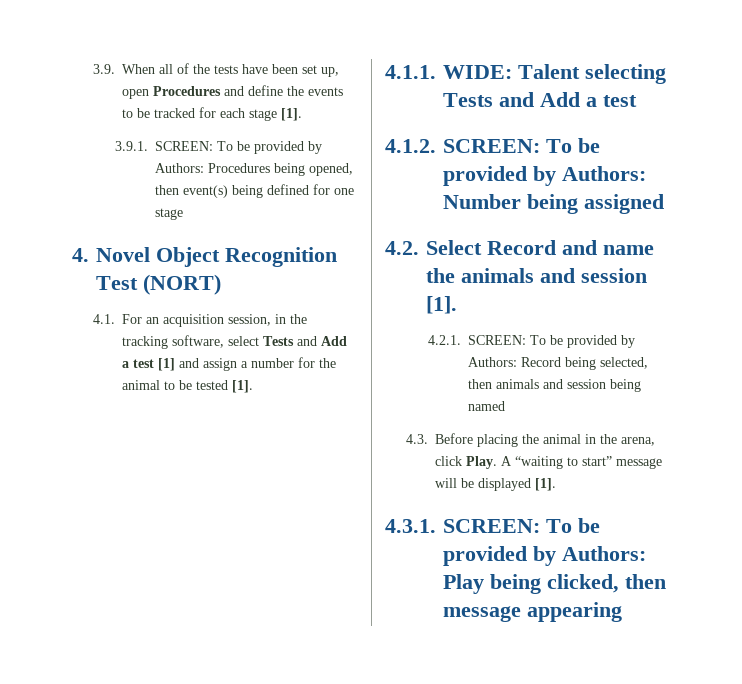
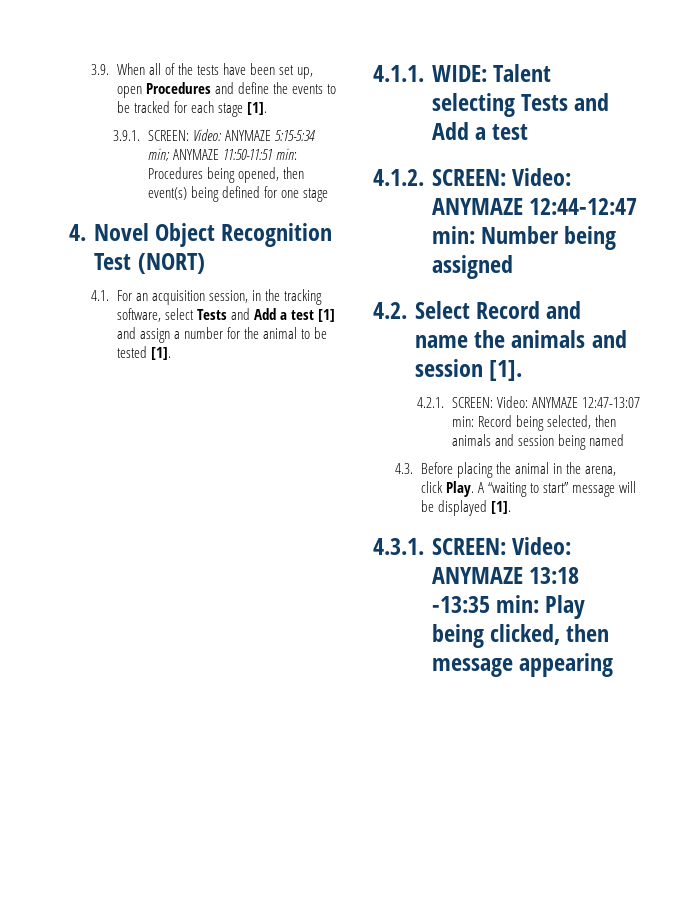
- 3.9.1. SCREEN: To be provided by Authors: Procedures being opened, then event(s) being defined for one stage
+ 3.9.1. SCREEN: Video: ANYMAZE 5:15-5:34 min; ANYMAZE 11:50-11:51 min: Procedures being opened, then event(s) being defined for one stage
- 4.1.2. SCREEN: To be provided by Authors: Number being assigned
+ 4.1.2. SCREEN: Video: ANYMAZE 12:44-12:47 min: Number being assigned
- 4.2.1. SCREEN: To be provided by Authors: Record being selected, then animals and session being named
+ 4.2.1. SCREEN: Video: ANYMAZE 12:47-13:07 min: Record being selected, then animals and session being named
- 4.3.1. SCREEN: To be provided by Authors: Play being clicked, then message appearing
+ 4.3.1. SCREEN: Video: ANYMAZE 13:18 -13:35 min: Play being clicked, then message appearing

